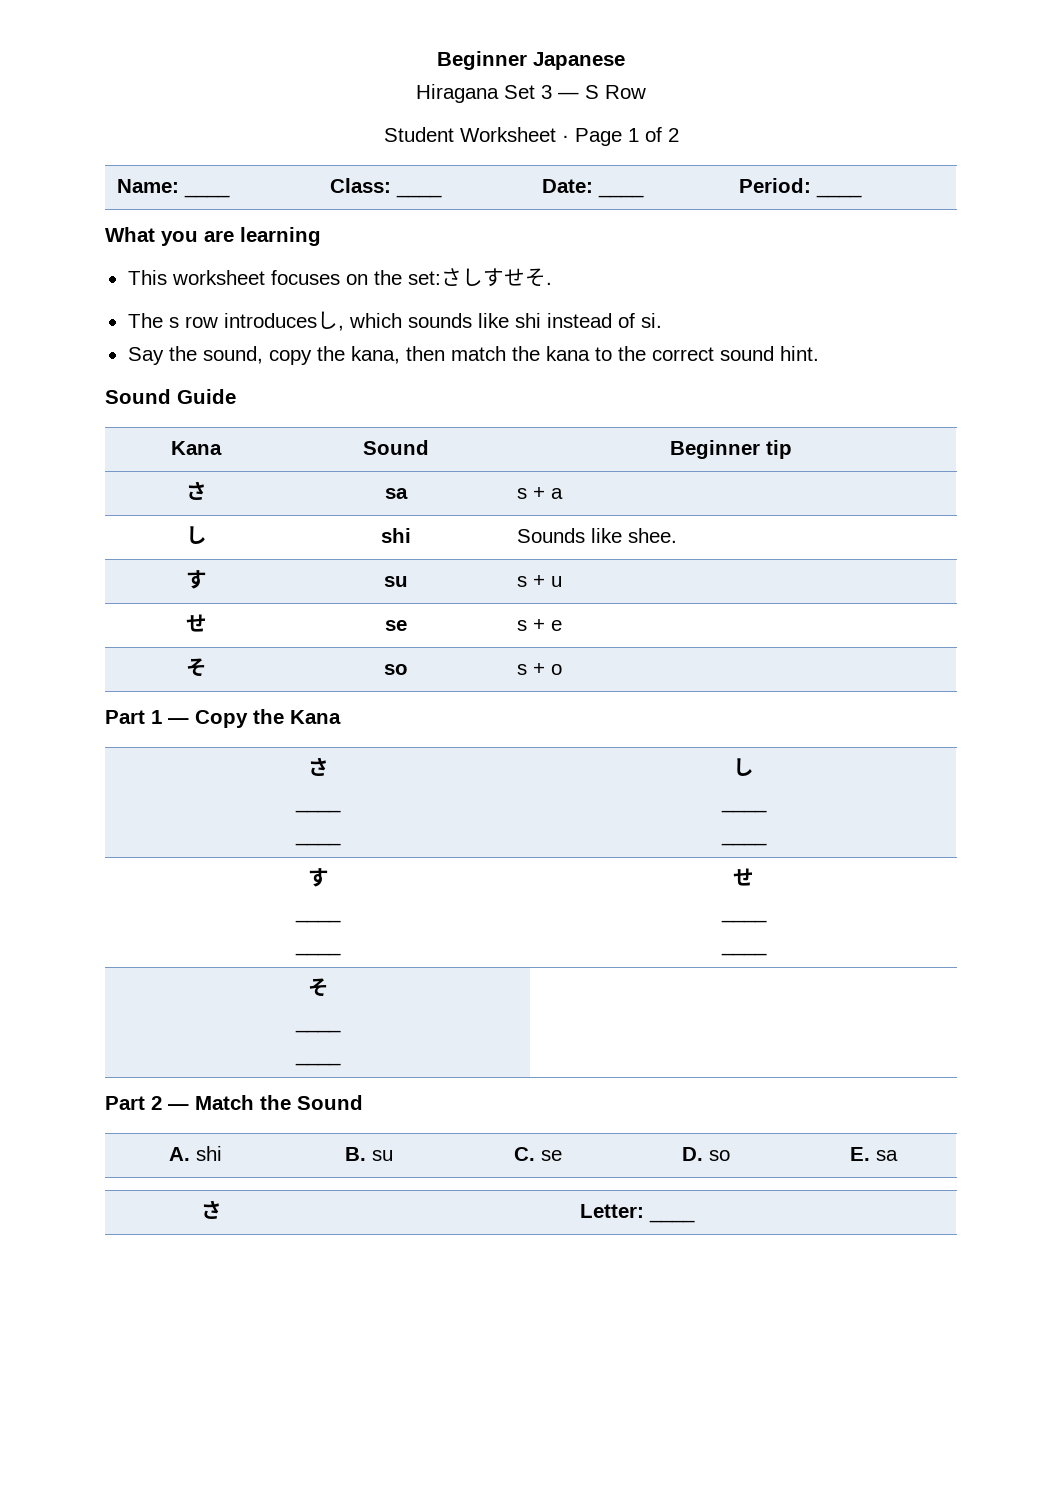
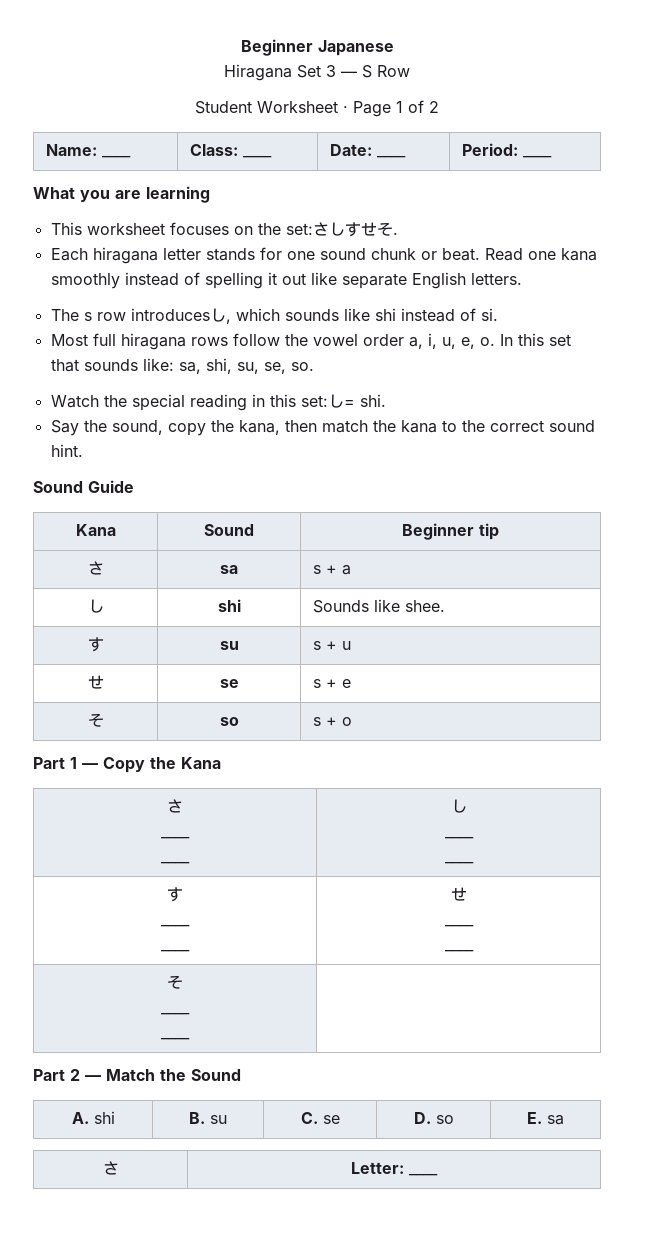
+ Each hiragana letter stands for one sound chunk or beat. Read one kana smoothly instead of spelling it out like separate English letters.
+ Most full hiragana rows follow the vowel order a, i, u, e, o. In this set that sounds like: sa, shi, su, se, so.
+ Watch the special reading in this set:し= shi.

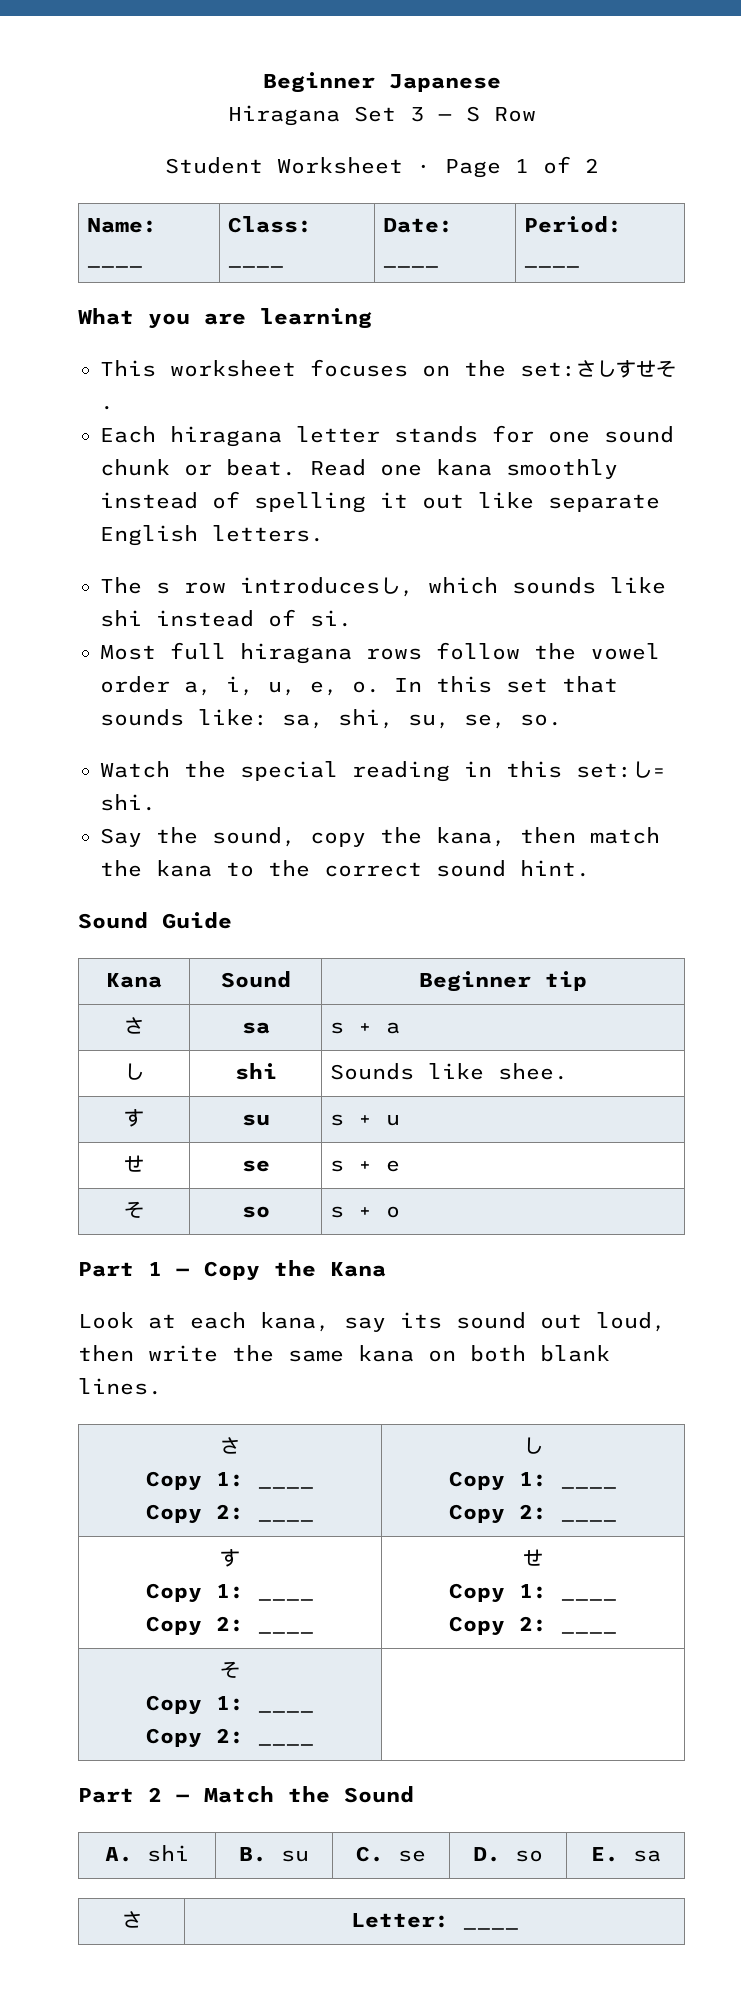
  Part 1 — Copy the Kana
+ Look at each kana, say its sound out loud, then write the same kana on both blank lines.
  さ
- ____
- ____ | し
- ____
- ____
+ Copy 1: ____
+ Copy 2: ____ | し
+ Copy 1: ____
+ Copy 2: ____
  す
- ____
- ____ | せ
- ____
- ____
+ Copy 1: ____
+ Copy 2: ____ | せ
+ Copy 1: ____
+ Copy 2: ____
  そ
- ____
- ____ |
+ Copy 1: ____
+ Copy 2: ____ |

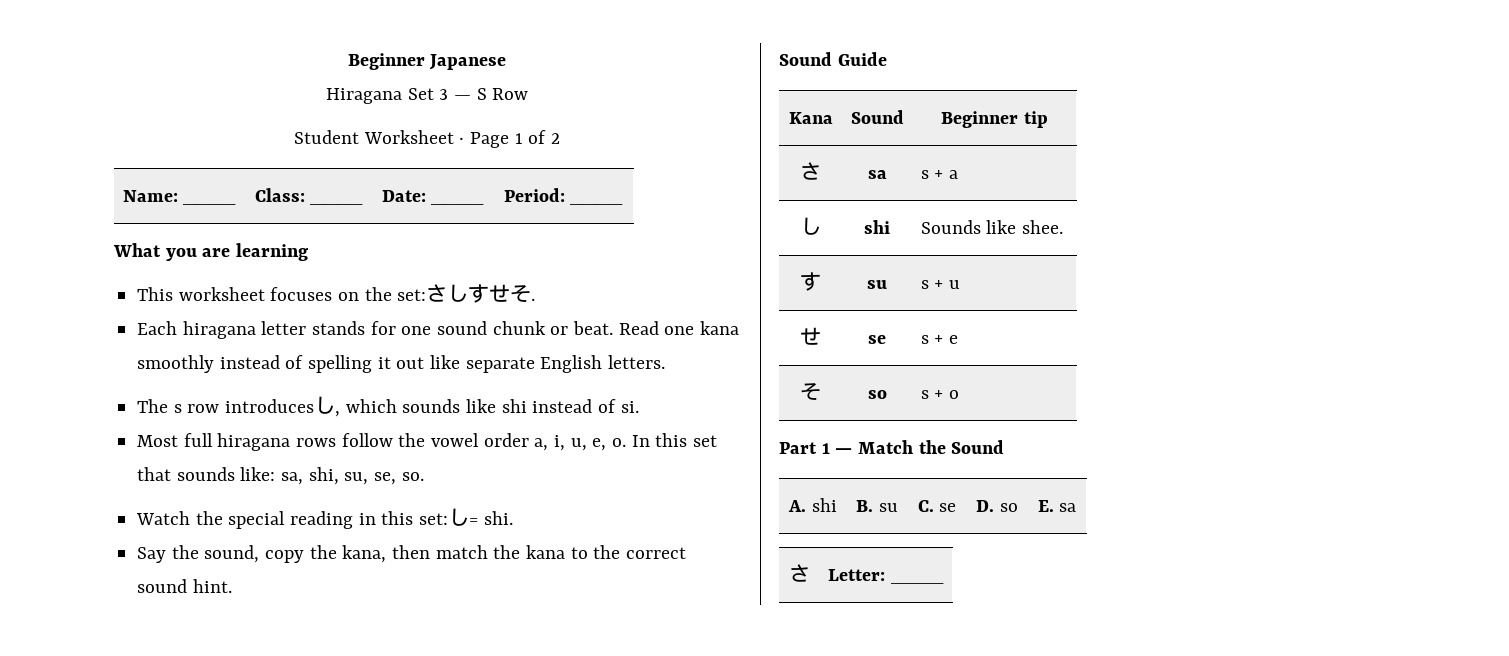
- Part 1 — Copy the Kana
- Look at each kana, say its sound out loud, then write the same kana on both blank lines.
- さ
- Copy 1: ____
- Copy 2: ____ | し
- Copy 1: ____
- Copy 2: ____
- す
- Copy 1: ____
- Copy 2: ____ | せ
- Copy 1: ____
- Copy 2: ____
- そ
- Copy 1: ____
- Copy 2: ____ |
- Part 2 — Match the Sound
+ Part 1 — Match the Sound

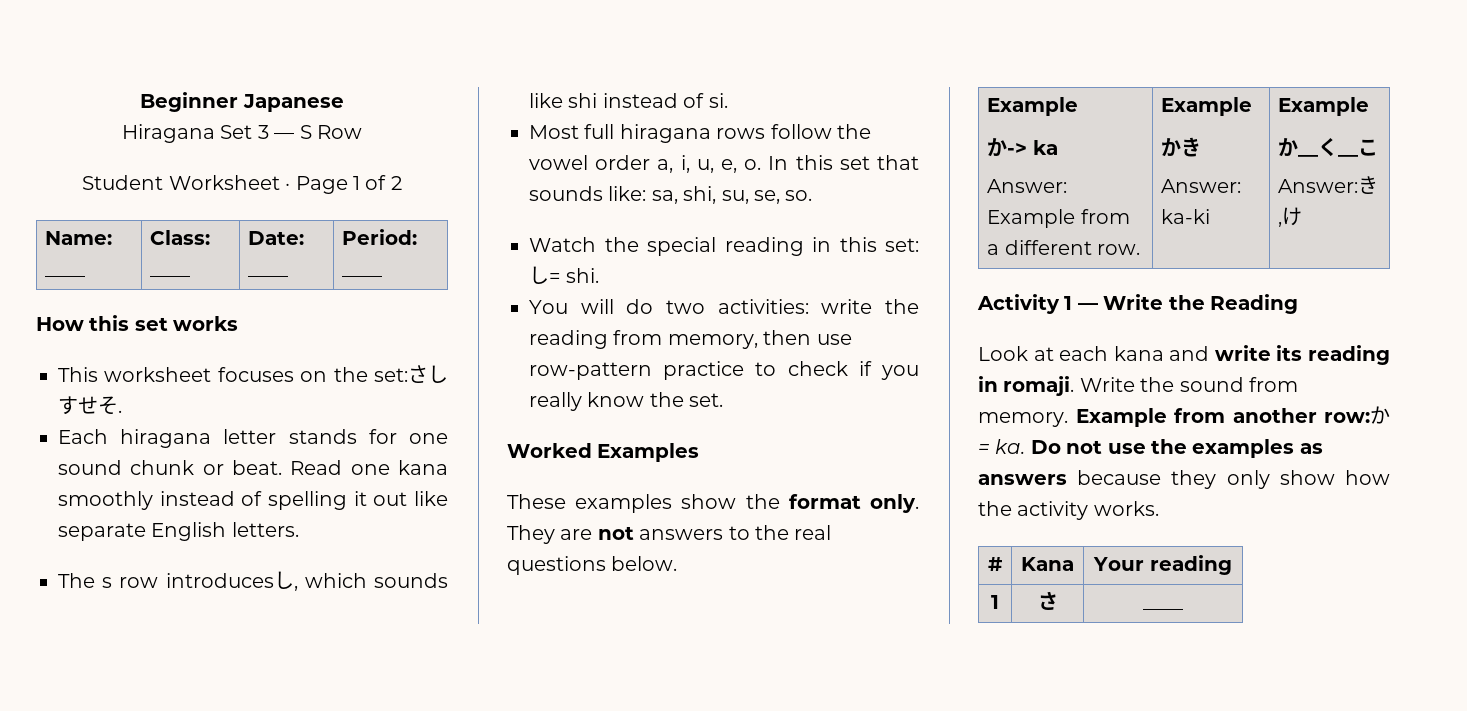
- What you are learning
+ How this set works
- Say the sound, copy the kana, then match the kana to the correct sound hint.
- Sound Guide
- Kana | Sound | Beginner tip
- さ | sa | s + a
- し | shi | Sounds like shee.
- す | su | s + u
- せ | se | s + e
- そ | so | s + o
- Part 1 — Match the Sound
- A. shi | B. su | C. se | D. so | E. sa
- さ | Letter: ____
+ You will do two activities: write the reading from memory, then use row-pattern practice to check if you really know the set.
+ Worked Examples
+ These examples show the format only. They are not answers to the real questions below.
+ Example
+ か-> ka
+ Answer: Example from a different row. | Example
+ かき
+ Answer: ka-ki | Example
+ か__く__こ
+ Answer:き,け
+ Activity 1 — Write the Reading
+ Look at each kana and write its reading in romaji. Write the sound from memory. Example from another row:か= ka. Do not use the examples as answers because they only show how the activity works.
+ # | Kana | Your reading
+ 1 | さ | ____

